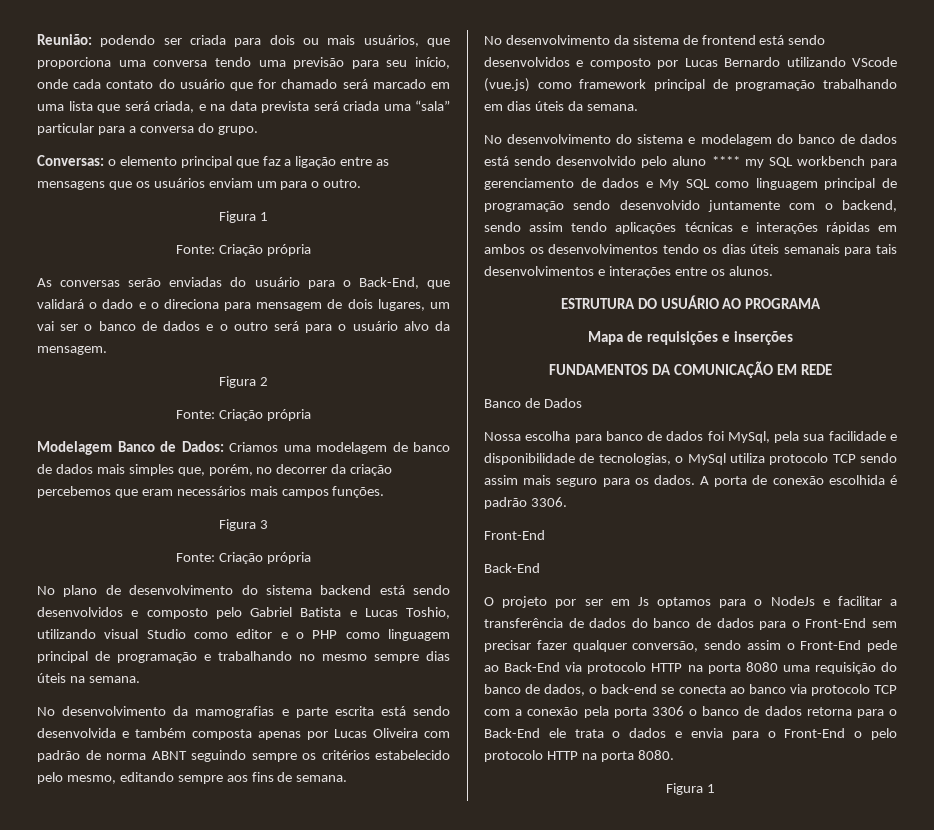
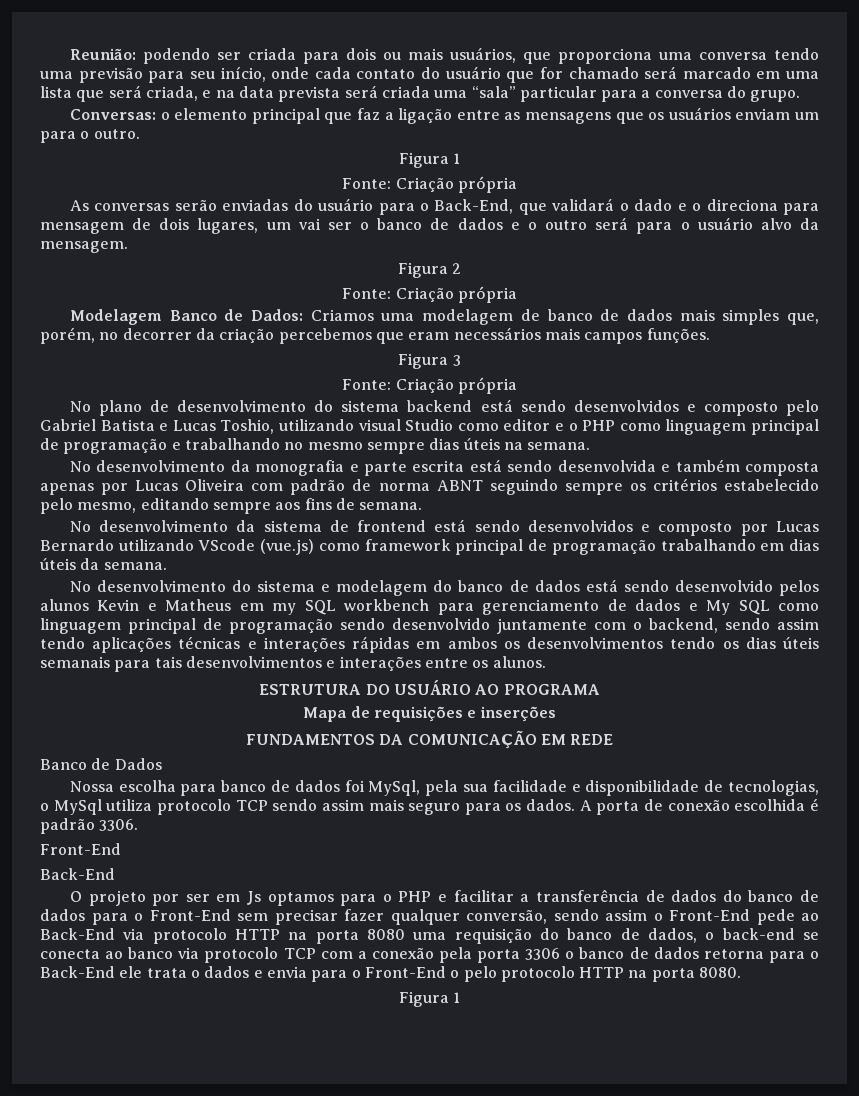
- No desenvolvimento da mamografias e parte escrita está sendo desenvolvida e também composta apenas por Lucas Oliveira com padrão de norma ABNT seguindo sempre os critérios estabelecido pelo mesmo, editando sempre aos fins de semana.
+ No desenvolvimento da monografia e parte escrita está sendo desenvolvida e também composta apenas por Lucas Oliveira com padrão de norma ABNT seguindo sempre os critérios estabelecido pelo mesmo, editando sempre aos fins de semana.
- No desenvolvimento do sistema e modelagem do banco de dados está sendo desenvolvido pelo aluno **** my SQL workbench para gerenciamento de dados e My SQL como linguagem principal de programação sendo desenvolvido juntamente com o backend, sendo assim tendo aplicações técnicas e interações rápidas em ambos os desenvolvimentos tendo os dias úteis semanais para tais desenvolvimentos e interações entre os alunos.
+ No desenvolvimento do sistema e modelagem do banco de dados está sendo desenvolvido pelos alunos Kevin e Matheus em my SQL workbench para gerenciamento de dados e My SQL como linguagem principal de programação sendo desenvolvido juntamente com o backend, sendo assim tendo aplicações técnicas e interações rápidas em ambos os desenvolvimentos tendo os dias úteis semanais para tais desenvolvimentos e interações entre os alunos.
- O projeto por ser em Js optamos para o NodeJs e facilitar a transferência de dados do banco de dados para o Front-End sem precisar fazer qualquer conversão, sendo assim o Front-End pede ao Back-End via protocolo HTTP na porta 8080 uma requisição do banco de dados, o back-end se conecta ao banco via protocolo TCP com a conexão pela porta 3306 o banco de dados retorna para o Back-End ele trata o dados e envia para o Front-End o pelo protocolo HTTP na porta 8080.
+ O projeto por ser em Js optamos para o PHP e facilitar a transferência de dados do banco de dados para o Front-End sem precisar fazer qualquer conversão, sendo assim o Front-End pede ao Back-End via protocolo HTTP na porta 8080 uma requisição do banco de dados, o back-end se conecta ao banco via protocolo TCP com a conexão pela porta 3306 o banco de dados retorna para o Back-End ele trata o dados e envia para o Front-End o pelo protocolo HTTP na porta 8080.

